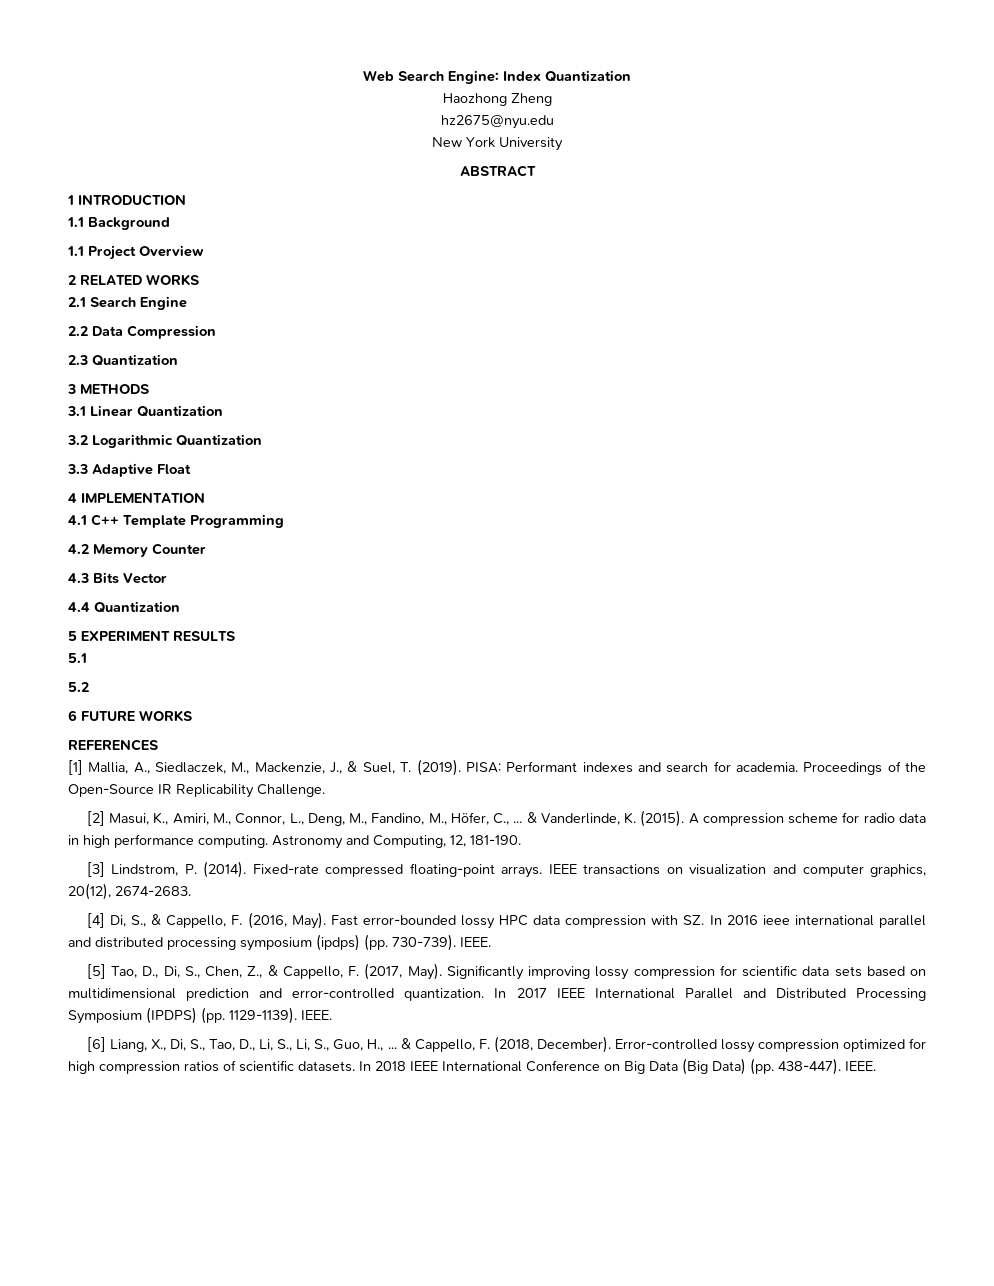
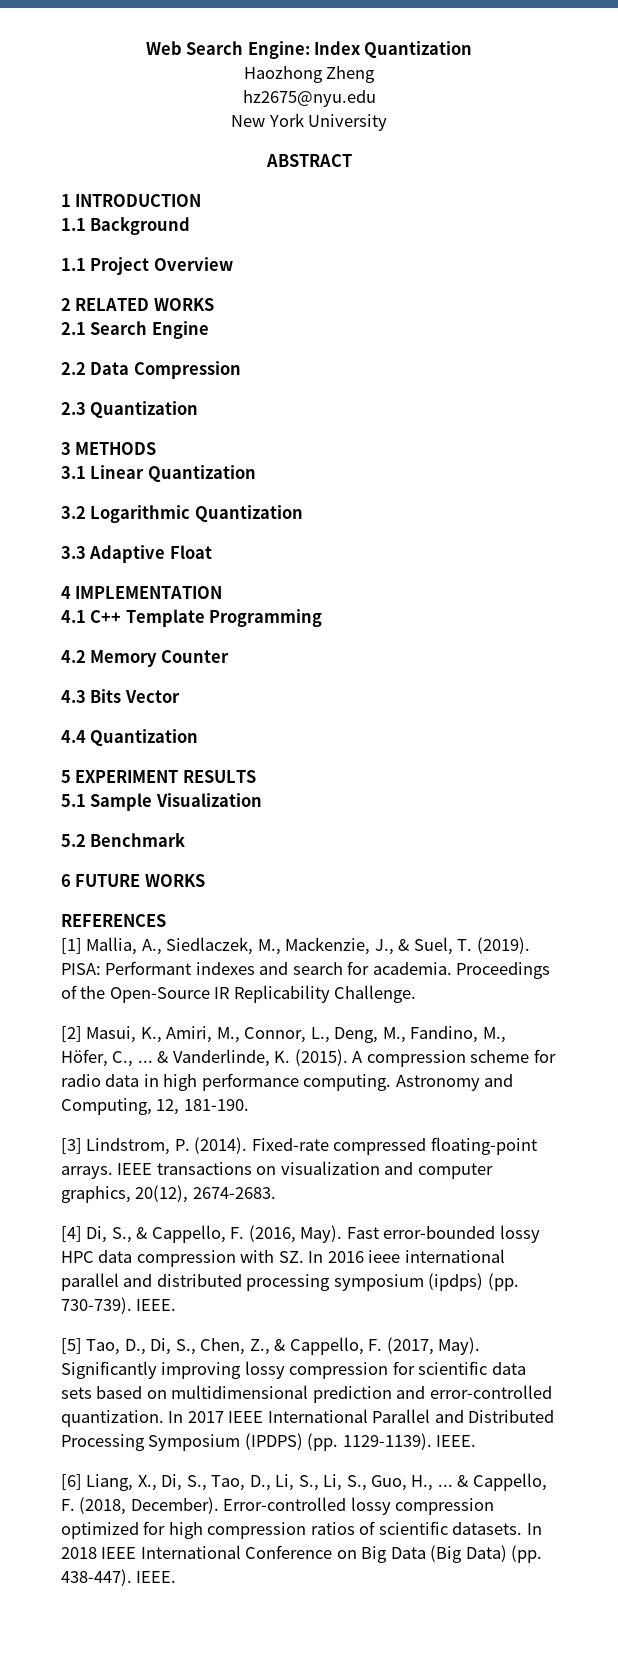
- 5.1
+ 5.1 Sample Visualization
- 5.2
+ 5.2 Benchmark

